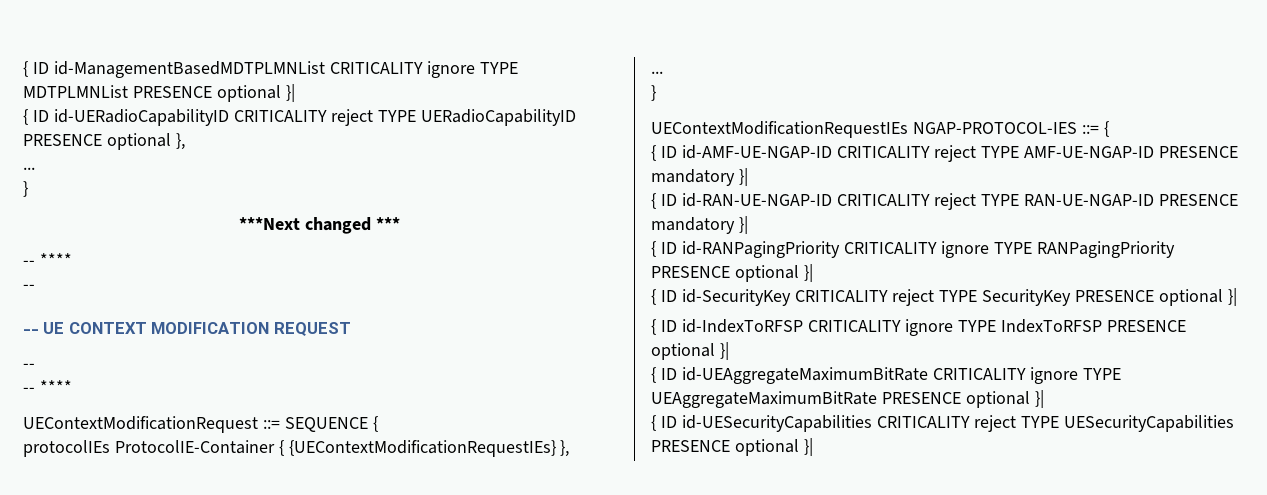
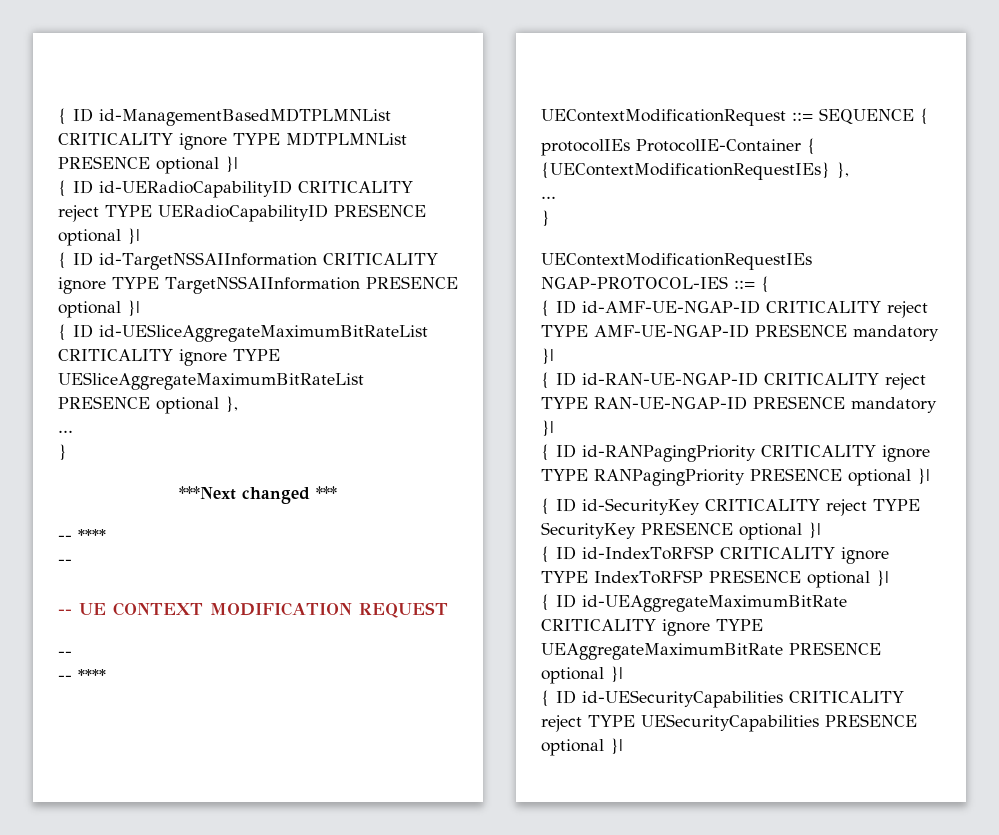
- { ID id-UERadioCapabilityID CRITICALITY reject TYPE UERadioCapabilityID PRESENCE optional },
+ { ID id-UERadioCapabilityID CRITICALITY reject TYPE UERadioCapabilityID PRESENCE optional }|
+ { ID id-TargetNSSAIInformation CRITICALITY ignore TYPE TargetNSSAIInformation PRESENCE optional }|
+ { ID id-UESliceAggregateMaximumBitRateList CRITICALITY ignore TYPE UESliceAggregateMaximumBitRateList PRESENCE optional },

